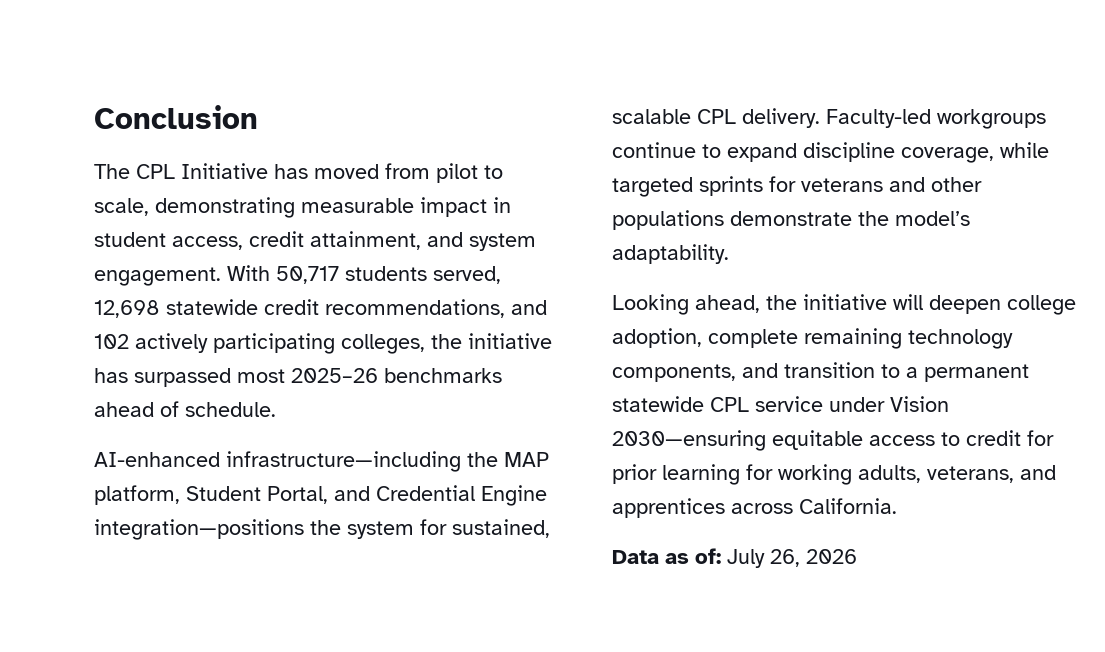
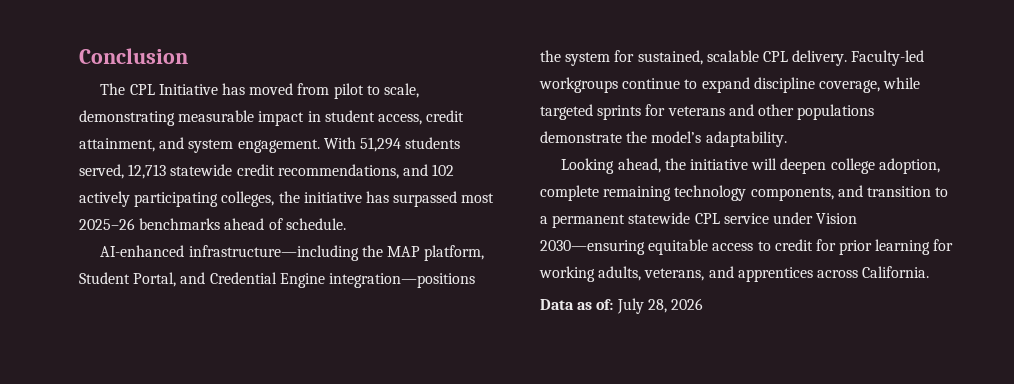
- With 50,717 students served, 12,698 statewide credit recommendations, and 102 actively participating colleges, the initiative has surpassed most 2025–26 benchmarks ahead of schedule.
+ With 51,294 students served, 12,713 statewide credit recommendations, and 102 actively participating colleges, the initiative has surpassed most 2025–26 benchmarks ahead of schedule.
- Data as of: July 26, 2026
+ Data as of: July 28, 2026

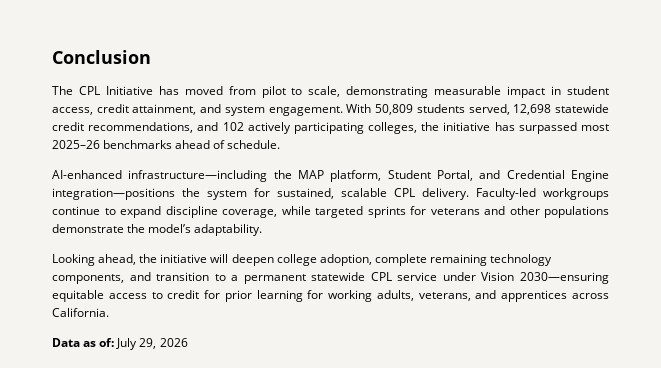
- With 51,294 students served, 12,713 statewide credit recommendations, and 102 actively participating colleges, the initiative has surpassed most 2025–26 benchmarks ahead of schedule.
+ With 50,809 students served, 12,698 statewide credit recommendations, and 102 actively participating colleges, the initiative has surpassed most 2025–26 benchmarks ahead of schedule.
- Data as of: July 28, 2026
+ Data as of: July 29, 2026

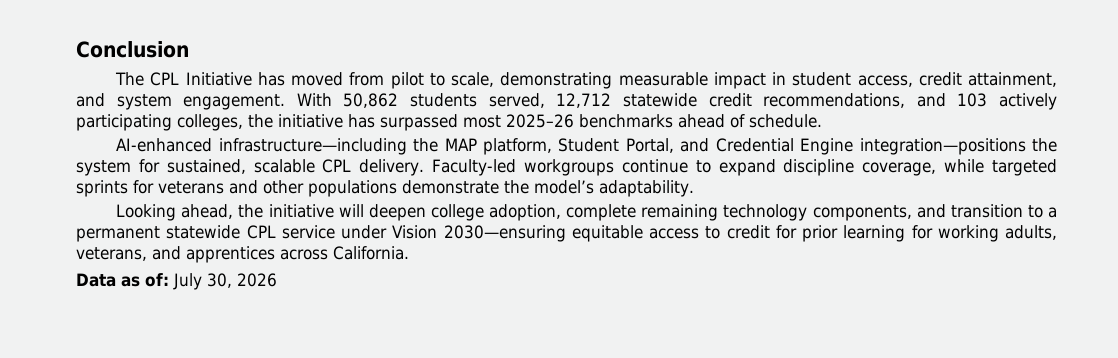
- With 50,809 students served, 12,698 statewide credit recommendations, and 102 actively participating colleges, the initiative has surpassed most 2025–26 benchmarks ahead of schedule.
+ With 50,862 students served, 12,712 statewide credit recommendations, and 103 actively participating colleges, the initiative has surpassed most 2025–26 benchmarks ahead of schedule.
- Data as of: July 29, 2026
+ Data as of: July 30, 2026

